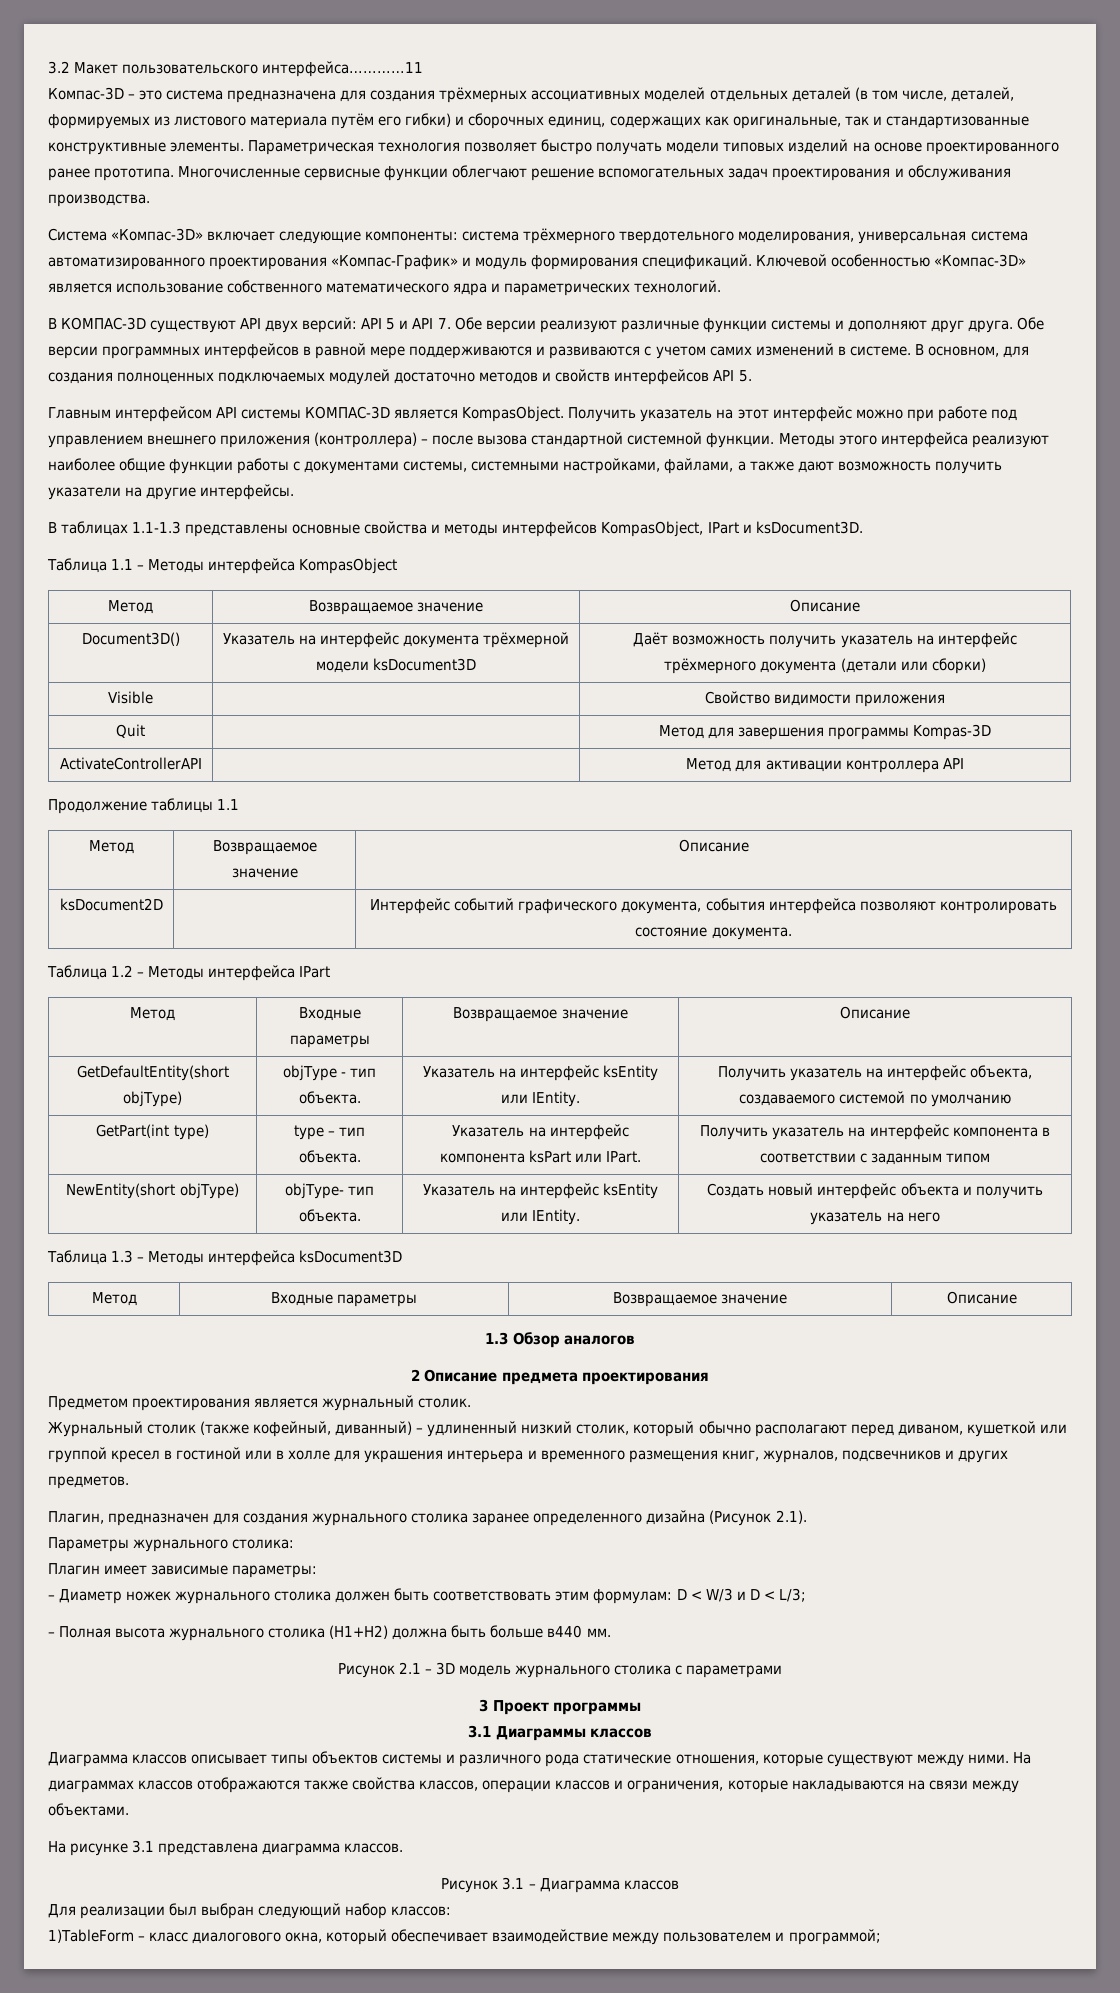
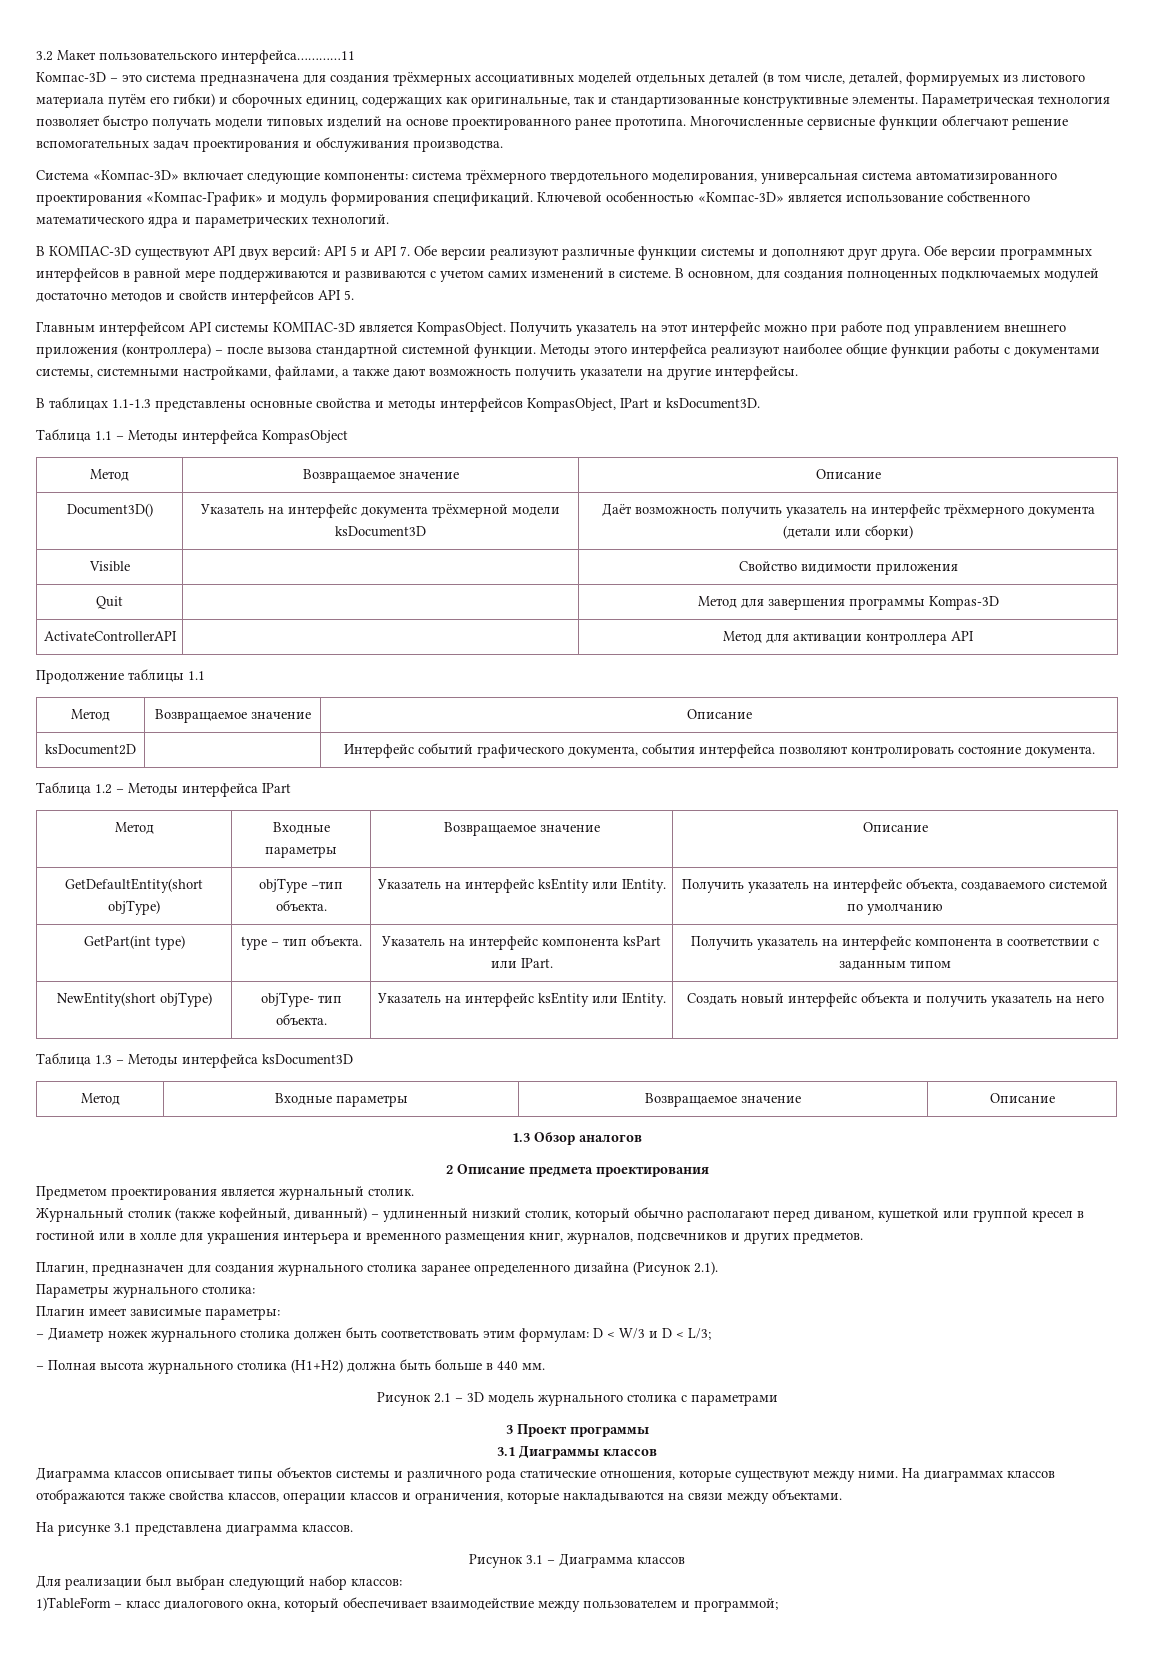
- GetDefaultEntity(short objType) | objType - тип объекта. | Указатель на интерфейс ksEntity или IEntity. | Получить указатель на интерфейс объекта, создаваемого системой по умолчанию
+ GetDefaultEntity(short objType) | objType –тип объекта. | Указатель на интерфейс ksEntity или IEntity. | Получить указатель на интерфейс объекта, создаваемого системой по умолчанию
- – Полная высота журнального столика (H1+H2) должна быть больше в440 мм.
+ – Полная высота журнального столика (H1+H2) должна быть больше в 440 мм.

